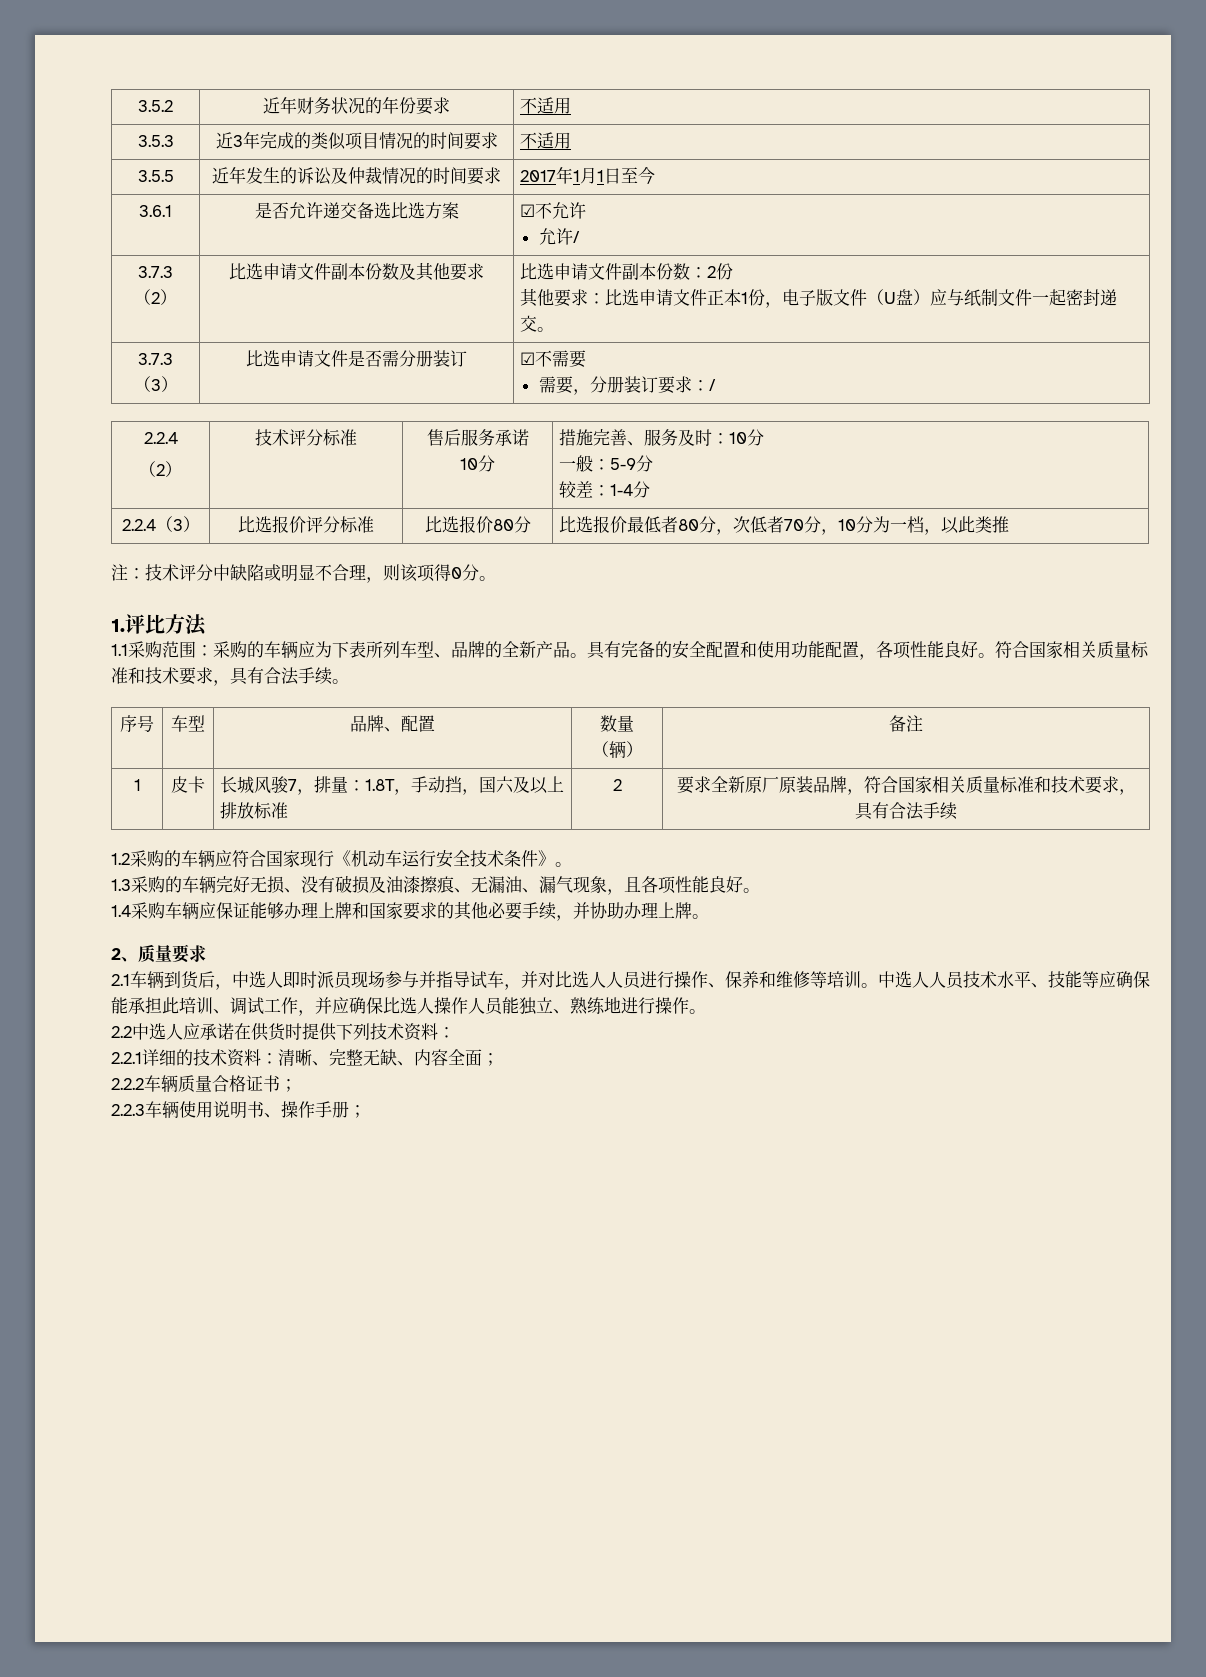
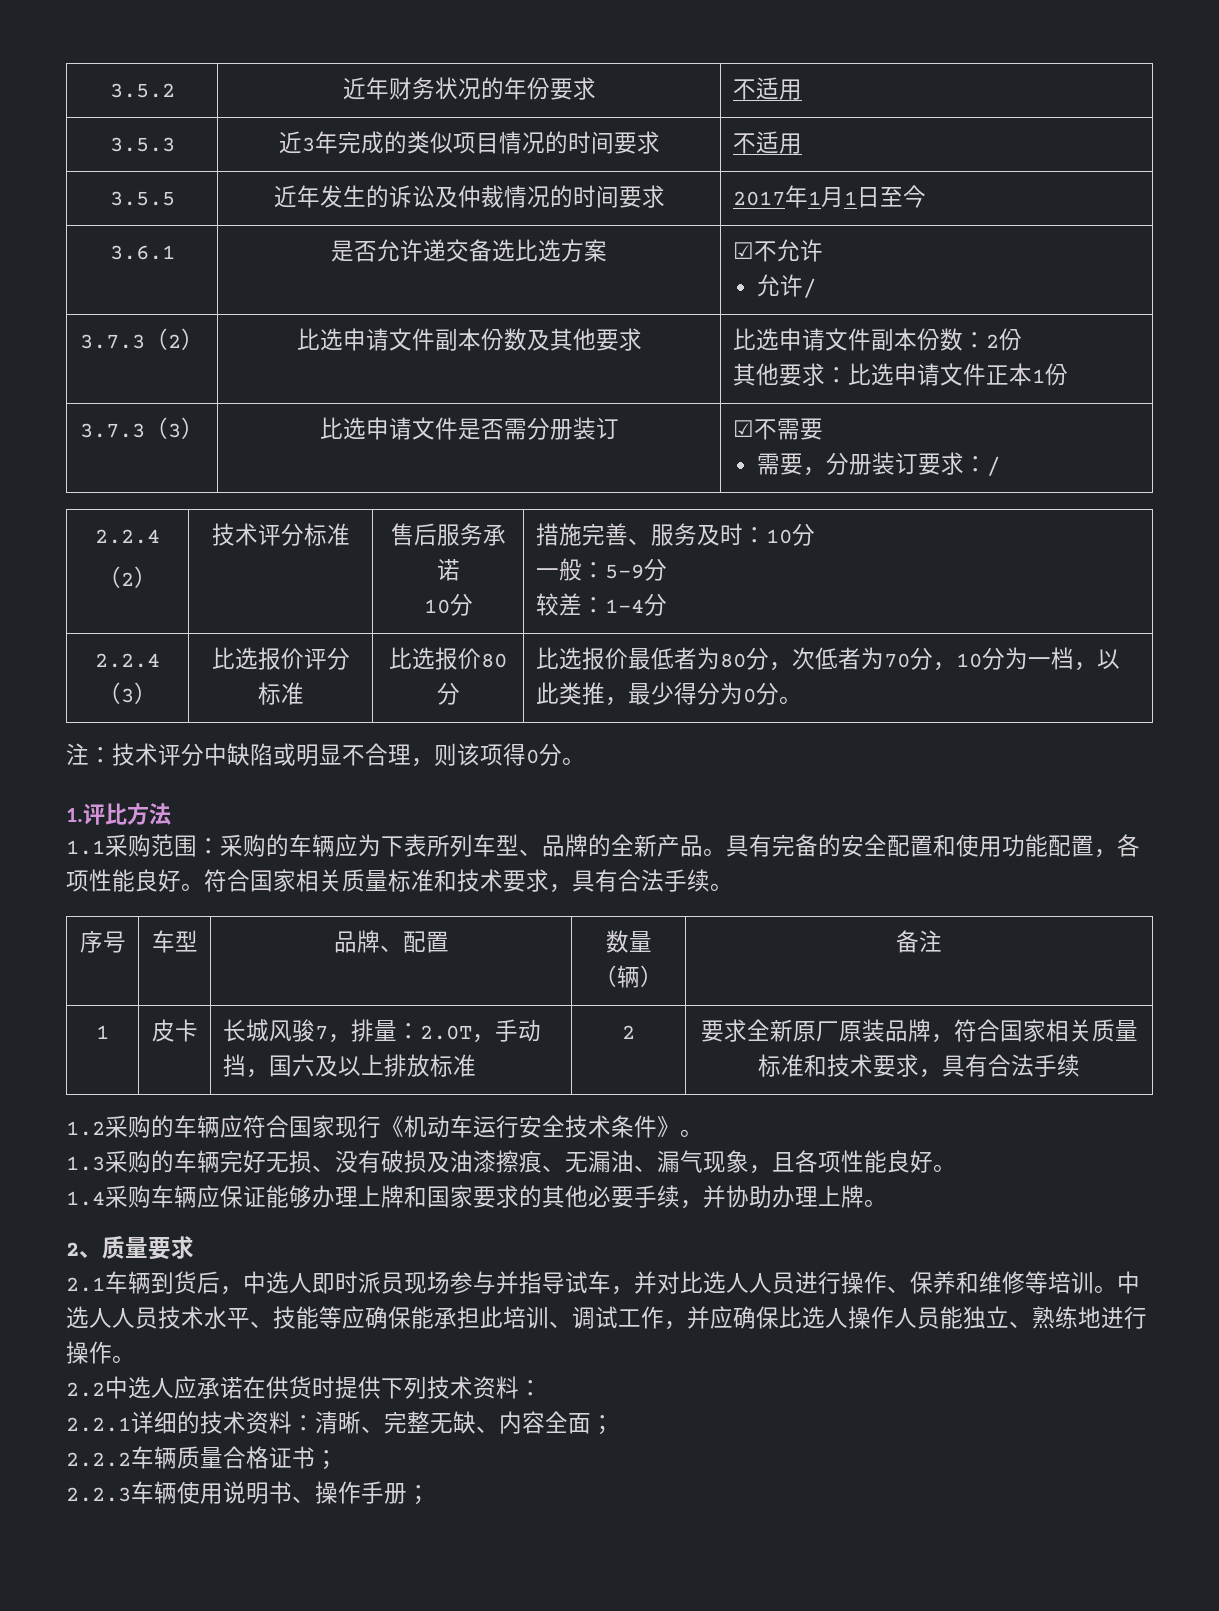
  3.7.3（2） | 比选申请文件副本份数及其他要求 | 比选申请文件副本份数：2份
- 其他要求：比选申请文件正本1份，电子版文件（U盘）应与纸制文件一起密封递交。
+ 其他要求：比选申请文件正本1份
- 2.2.4（3） | 比选报价评分标准 | 比选报价80分 | 比选报价最低者80分，次低者70分，10分为一档，以此类推
+ 2.2.4（3） | 比选报价评分标准 | 比选报价80分 | 比选报价最低者为80分，次低者为70分，10分为一档，以此类推，最少得分为0分。
- 1 | 皮卡 | 长城风骏7，排量：1.8T，手动挡，国六及以上排放标准 | 2 | 要求全新原厂原装品牌，符合国家相关质量标准和技术要求，具有合法手续
+ 1 | 皮卡 | 长城风骏7，排量：2.0T，手动挡，国六及以上排放标准 | 2 | 要求全新原厂原装品牌，符合国家相关质量标准和技术要求，具有合法手续

